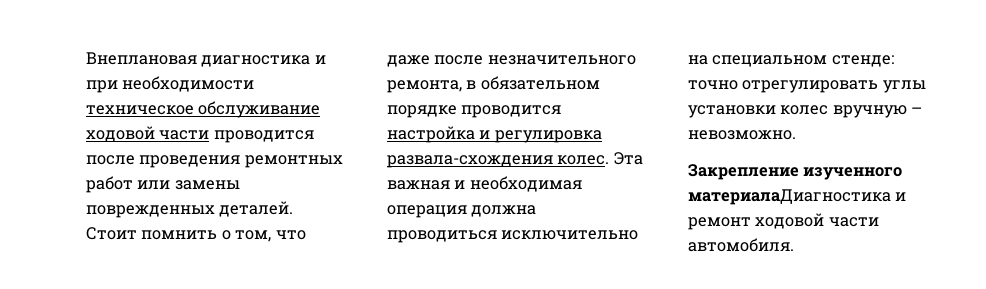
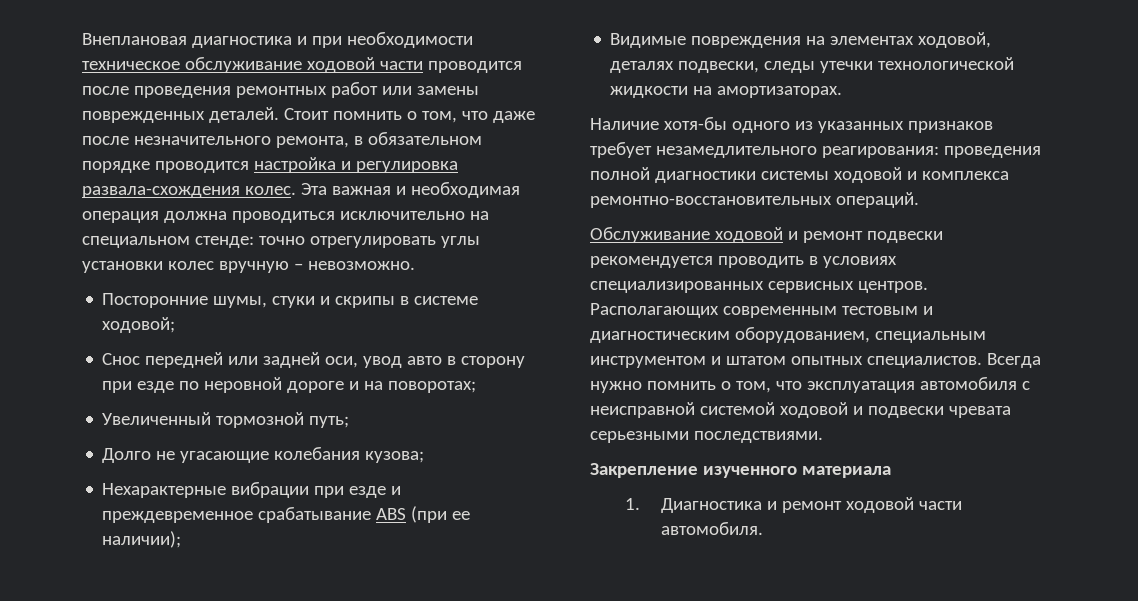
+ Посторонние шумы, стуки и скрипы в системе ходовой;
+ Снос передней или задней оси, увод авто в сторону при езде по неровной дороге и на поворотах;
+ Увеличенный тормозной путь;
+ Долго не угасающие колебания кузова;
+ Нехарактерные вибрации при езде и преждевременное срабатывание ABS (при ее наличии);
+ Видимые повреждения на элементах ходовой, деталях подвески, следы утечки технологической жидкости на амортизаторах.
+ Наличие хотя-бы одного из указанных признаков требует незамедлительного реагирования: проведения полной диагностики системы ходовой и комплекса ремонтно-восстановительных операций.
+ Обслуживание ходовой и ремонт подвески рекомендуется проводить в условиях специализированных сервисных центров. Располагающих современным тестовым и диагностическим оборудованием, специальным инструментом и штатом опытных специалистов. Всегда нужно помнить о том, что эксплуатация автомобиля с неисправной системой ходовой и подвески чревата серьезными последствиями.
- Закрепление изученного материалаДиагностика и ремонт ходовой части автомобиля.
+ Закрепление изученного материала
+ 1. Диагностика и ремонт ходовой части автомобиля.

